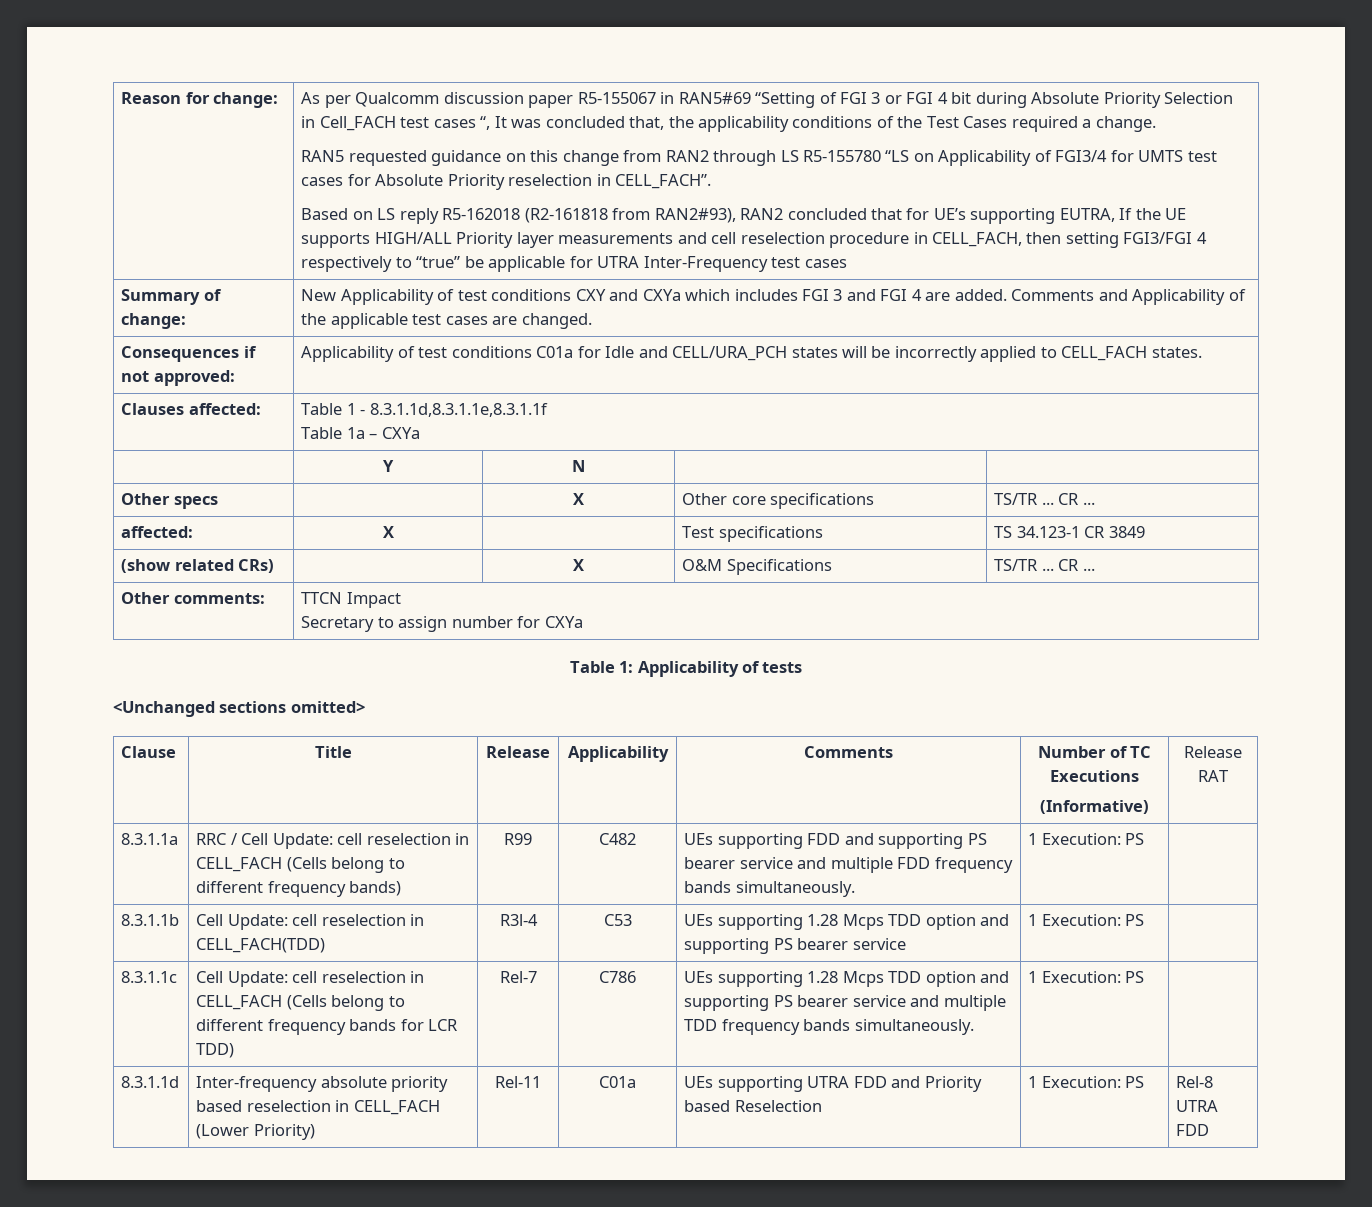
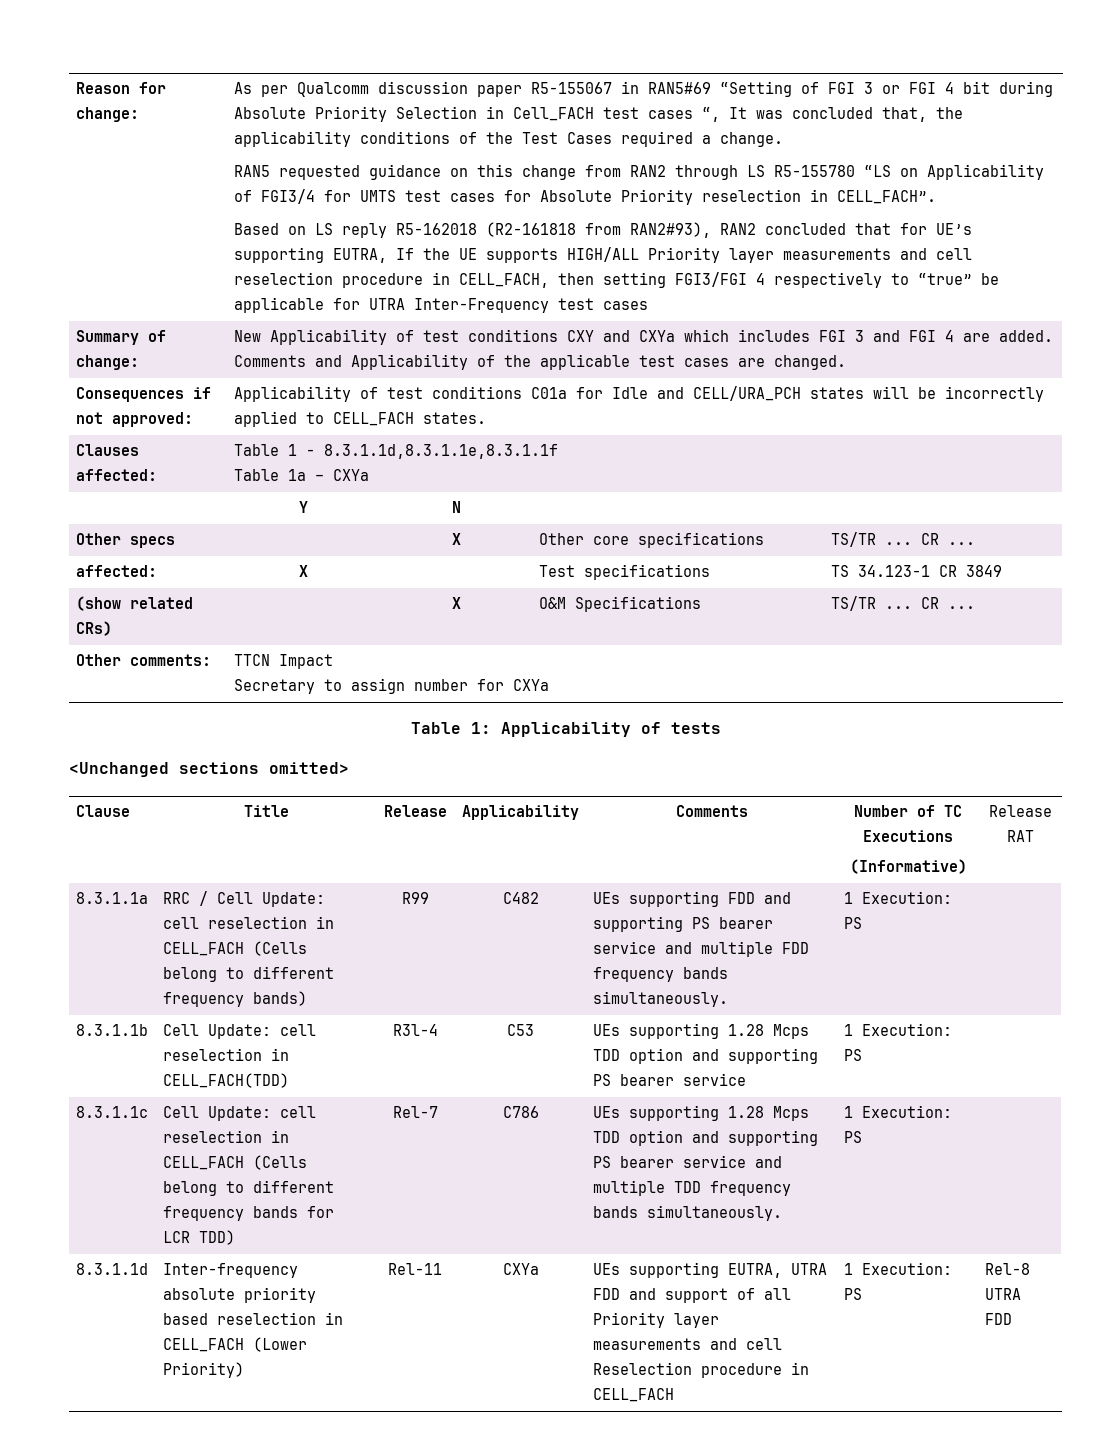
- 8.3.1.1d | Inter-frequency absolute priority based reselection in CELL_FACH (Lower Priority) | Rel-11 | C01a | UEs supporting UTRA FDD and Priority based Reselection | 1 Execution: PS | Rel-8 UTRA FDD
+ 8.3.1.1d | Inter-frequency absolute priority based reselection in CELL_FACH (Lower Priority) | Rel-11 | CXYa | UEs supporting EUTRA, UTRA FDD and support of all Priority layer measurements and cell Reselection procedure in CELL_FACH | 1 Execution: PS | Rel-8 UTRA FDD

